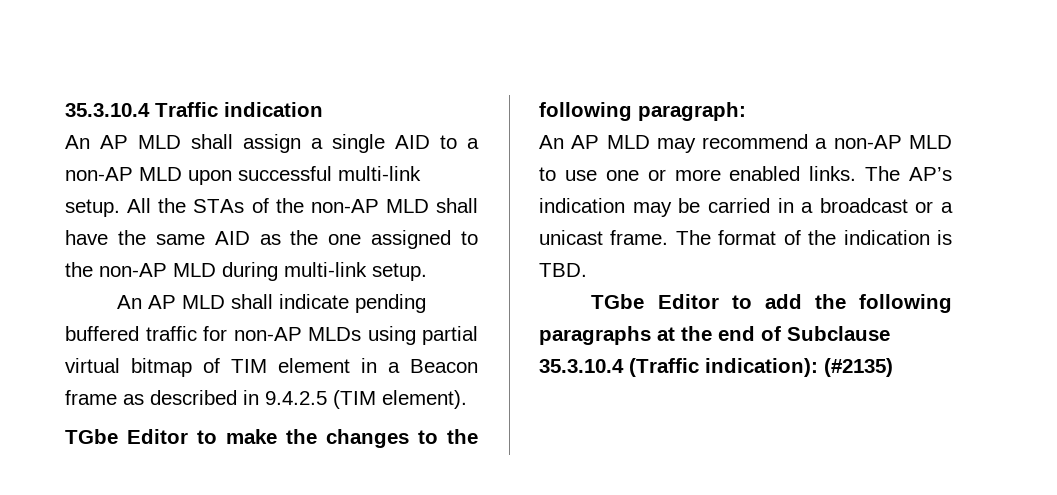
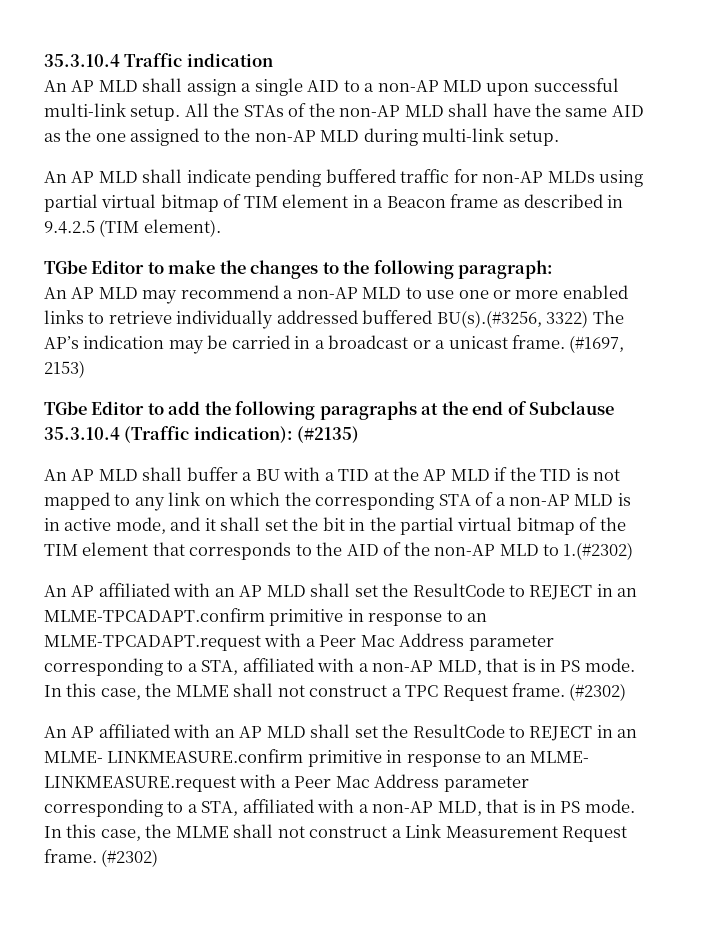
- An AP MLD may recommend a non-AP MLD to use one or more enabled links. The AP’s indication may be carried in a broadcast or a unicast frame.
+ An AP MLD may recommend a non-AP MLD to use one or more enabled links to retrieve individually addressed buffered BU(s).(#3256, 3322) The AP’s indication may be carried in a broadcast or a unicast frame.
- The format of the indication is TBD.
+ (#1697, 2153)
+ An AP MLD shall buffer a BU with a TID at the AP MLD if the TID is not mapped to any link on which the corresponding STA of a non-AP MLD is in active mode, and it shall set the bit in the partial virtual bitmap of the TIM element that corresponds to the AID of the non-AP MLD to 1.(#2302)
+ An AP affiliated with an AP MLD shall set the ResultCode to REJECT in an MLME-TPCADAPT.confirm primitive in response to an MLME-TPCADAPT.request with a Peer Mac Address parameter corresponding to a STA, affiliated with a non-AP MLD, that is in PS mode. In this case, the MLME shall not construct a TPC Request frame. (#2302)
+ An AP affiliated with an AP MLD shall set the ResultCode to REJECT in an MLME- LINKMEASURE.confirm primitive in response to an MLME- LINKMEASURE.request with a Peer Mac Address parameter corresponding to a STA, affiliated with a non-AP MLD, that is in PS mode. In this case, the MLME shall not construct a Link Measurement Request frame. (#2302)

